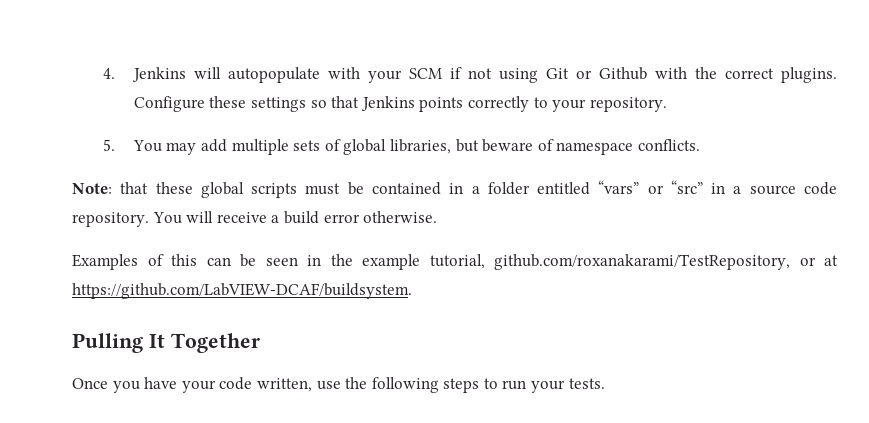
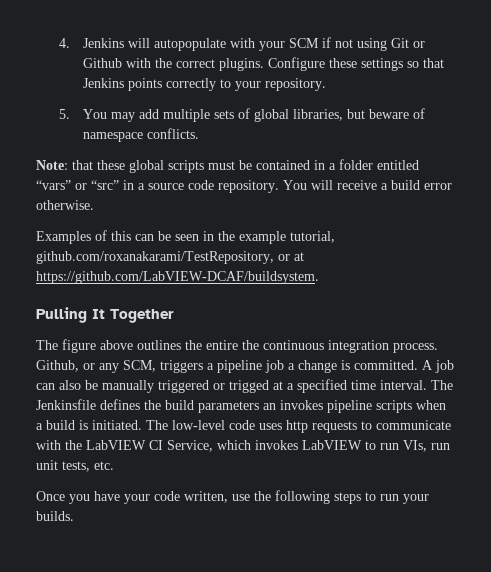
+ The figure above outlines the entire the continuous integration process. Github, or any SCM, triggers a pipeline job a change is committed. A job can also be manually triggered or trigged at a specified time interval. The Jenkinsfile defines the build parameters an invokes pipeline scripts when a build is initiated. The low-level code uses http requests to communicate with the LabVIEW CI Service, which invokes LabVIEW to run VIs, run unit tests, etc.
- Once you have your code written, use the following steps to run your tests.
+ Once you have your code written, use the following steps to run your builds.

